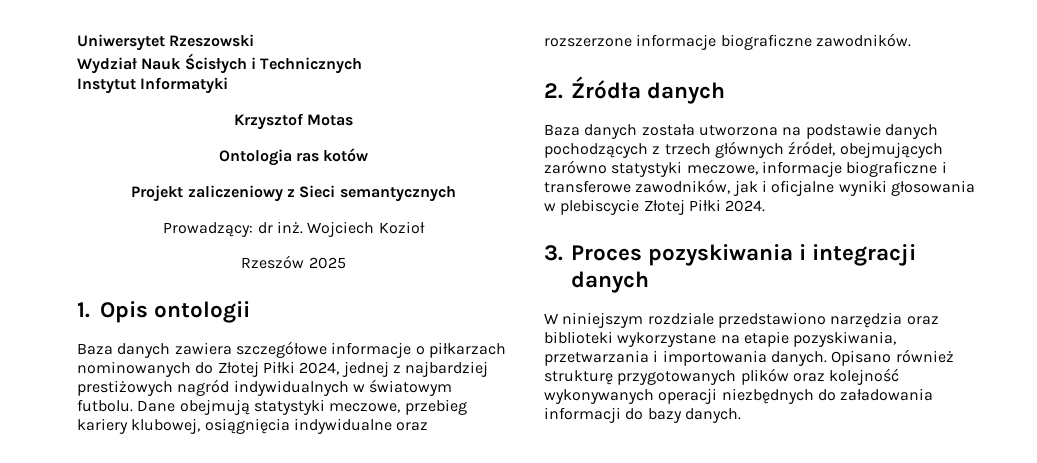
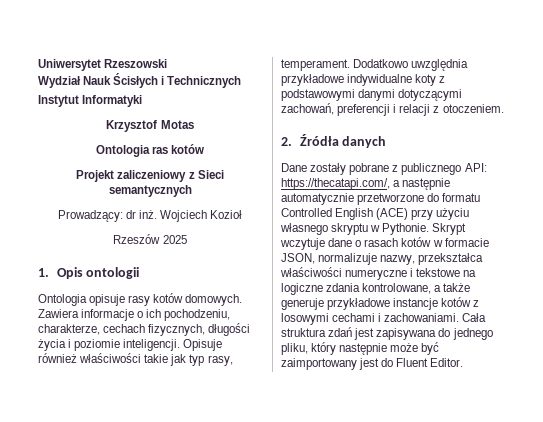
- Baza danych zawiera szczegółowe informacje o piłkarzach nominowanych do Złotej Piłki 2024, jednej z najbardziej prestiżowych nagród indywidualnych w światowym futbolu. Dane obejmują statystyki meczowe, przebieg kariery klubowej, osiągnięcia indywidualne oraz rozszerzone informacje biograficzne zawodników.
+ Ontologia opisuje rasy kotów domowych. Zawiera informacje o ich pochodzeniu, charakterze, cechach fizycznych, długości życia i poziomie inteligencji. Opisuje również właściwości takie jak typ rasy, temperament. Dodatkowo uwzględnia przykładowe indywidualne koty z podstawowymi danymi dotyczącymi zachowań, preferencji i relacji z otoczeniem.
  2. Źródła danych
- Baza danych została utworzona na podstawie danych pochodzących z trzech głównych źródeł, obejmujących zarówno statystyki meczowe, informacje biograficzne i transferowe zawodników, jak i oficjalne wyniki głosowania w plebiscycie Złotej Piłki 2024.
- 3. Proces pozyskiwania i integracji danych
- W niniejszym rozdziale przedstawiono narzędzia oraz biblioteki wykorzystane na etapie pozyskiwania, przetwarzania i importowania danych. Opisano również strukturę przygotowanych plików oraz kolejność wykonywanych operacji niezbędnych do załadowania informacji do bazy danych.
+ Dane zostały pobrane z publicznego API: https://thecatapi.com/, a następnie automatycznie przetworzone do formatu Controlled English (ACE) przy użyciu własnego skryptu w Pythonie. Skrypt wczytuje dane o rasach kotów w formacie JSON, normalizuje nazwy, przekształca właściwości numeryczne i tekstowe na logiczne zdania kontrolowane, a także generuje przykładowe instancje kotów z losowymi cechami i zachowaniami. Cała struktura zdań jest zapisywana do jednego pliku, który następnie może być zaimportowany jest do Fluent Editor.

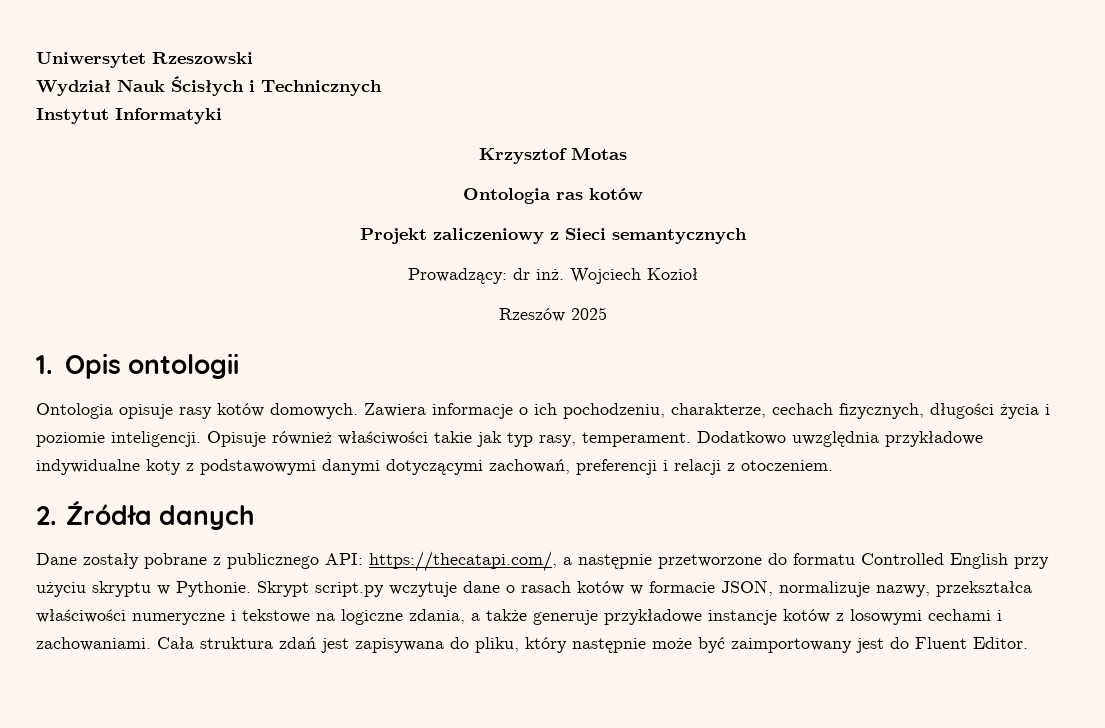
- Dane zostały pobrane z publicznego API: https://thecatapi.com/, a następnie automatycznie przetworzone do formatu Controlled English (ACE) przy użyciu własnego skryptu w Pythonie.
+ Dane zostały pobrane z publicznego API: https://thecatapi.com/, a następnie przetworzone do formatu Controlled English przy użyciu skryptu w Pythonie.
- Skrypt wczytuje dane o rasach kotów w formacie JSON, normalizuje nazwy, przekształca właściwości numeryczne i tekstowe na logiczne zdania kontrolowane, a także generuje przykładowe instancje kotów z losowymi cechami i zachowaniami.
+ Skrypt script.py wczytuje dane o rasach kotów w formacie JSON, normalizuje nazwy, przekształca właściwości numeryczne i tekstowe na logiczne zdania, a także generuje przykładowe instancje kotów z losowymi cechami i zachowaniami.
- Cała struktura zdań jest zapisywana do jednego pliku, który następnie może być zaimportowany jest do Fluent Editor.
+ Cała struktura zdań jest zapisywana do pliku, który następnie może być zaimportowany jest do Fluent Editor.

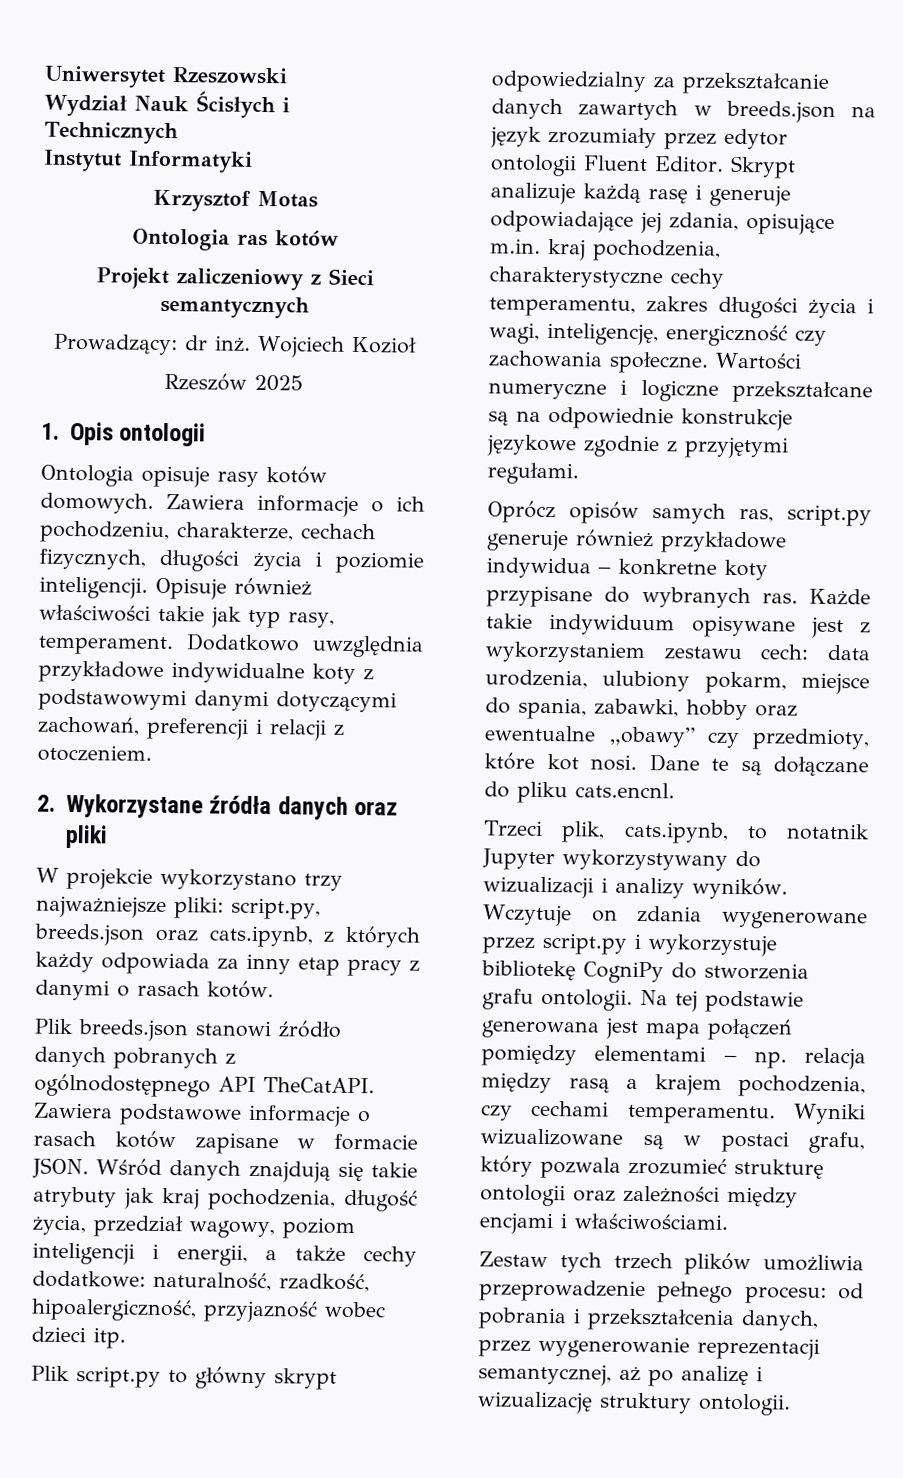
- 2. Źródła danych
- Dane zostały pobrane z publicznego API: https://thecatapi.com/, a następnie przetworzone do formatu Controlled English przy użyciu skryptu w Pythonie. Skrypt script.py wczytuje dane o rasach kotów w formacie JSON, normalizuje nazwy, przekształca właściwości numeryczne i tekstowe na logiczne zdania, a także generuje przykładowe instancje kotów z losowymi cechami i zachowaniami. Cała struktura zdań jest zapisywana do pliku, który następnie może być zaimportowany jest do Fluent Editor.
+ 2. Wykorzystane źródła danych oraz pliki
+ W projekcie wykorzystano trzy najważniejsze pliki: script.py, breeds.json oraz cats.ipynb, z których każdy odpowiada za inny etap pracy z danymi o rasach kotów.
+ Plik breeds.json stanowi źródło danych pobranych z ogólnodostępnego API TheCatAPI. Zawiera podstawowe informacje o rasach kotów zapisane w formacie JSON. Wśród danych znajdują się takie atrybuty jak kraj pochodzenia, długość życia, przedział wagowy, poziom inteligencji i energii, a także cechy dodatkowe: naturalność, rzadkość, hipoalergiczność, przyjazność wobec dzieci itp.
+ Plik script.py to główny skrypt odpowiedzialny za przekształcanie danych zawartych w breeds.json na język zrozumiały przez edytor ontologii Fluent Editor. Skrypt analizuje każdą rasę i generuje odpowiadające jej zdania, opisujące m.in. kraj pochodzenia, charakterystyczne cechy temperamentu, zakres długości życia i wagi, inteligencję, energiczność czy zachowania społeczne. Wartości numeryczne i logiczne przekształcane są na odpowiednie konstrukcje językowe zgodnie z przyjętymi regułami.
+ Oprócz opisów samych ras, script.py generuje również przykładowe indywidua – konkretne koty przypisane do wybranych ras. Każde takie indywiduum opisywane jest z wykorzystaniem zestawu cech: data urodzenia, ulubiony pokarm, miejsce do spania, zabawki, hobby oraz ewentualne „obawy” czy przedmioty, które kot nosi. Dane te są dołączane do pliku cats.encnl.
+ Trzeci plik, cats.ipynb, to notatnik Jupyter wykorzystywany do wizualizacji i analizy wyników. Wczytuje on zdania wygenerowane przez script.py i wykorzystuje bibliotekę CogniPy do stworzenia grafu ontologii. Na tej podstawie generowana jest mapa połączeń pomiędzy elementami – np. relacja między rasą a krajem pochodzenia, czy cechami temperamentu. Wyniki wizualizowane są w postaci grafu, który pozwala zrozumieć strukturę ontologii oraz zależności między encjami i właściwościami.
+ Zestaw tych trzech plików umożliwia przeprowadzenie pełnego procesu: od pobrania i przekształcenia danych, przez wygenerowanie reprezentacji semantycznej, aż po analizę i wizualizację struktury ontologii.

